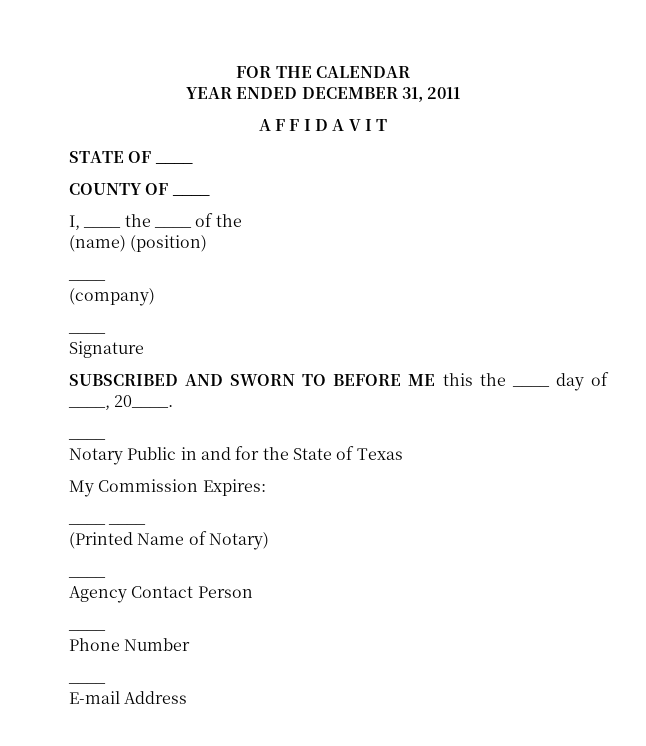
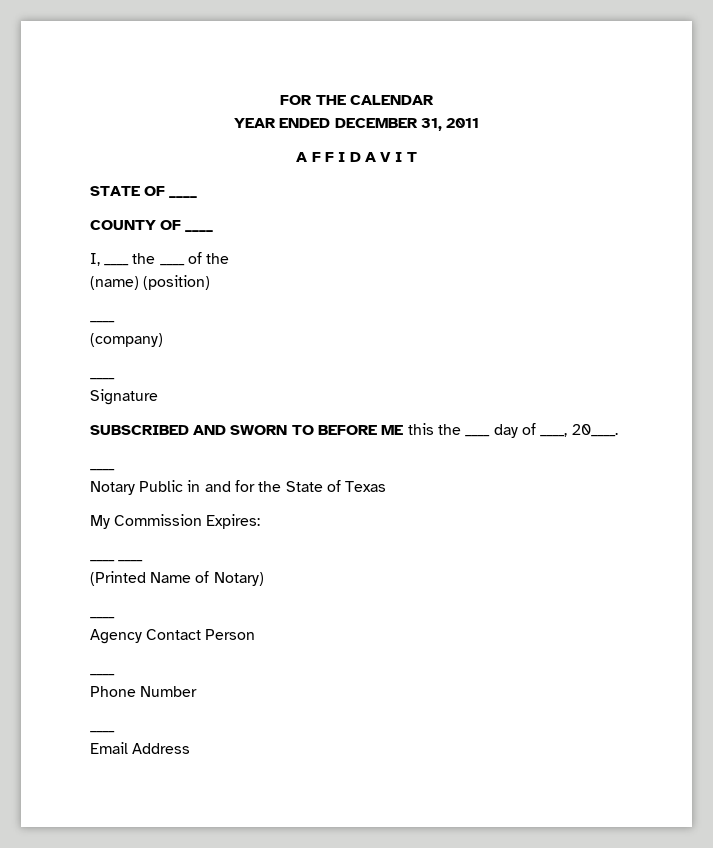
- E-mail Address
+ Email Address

